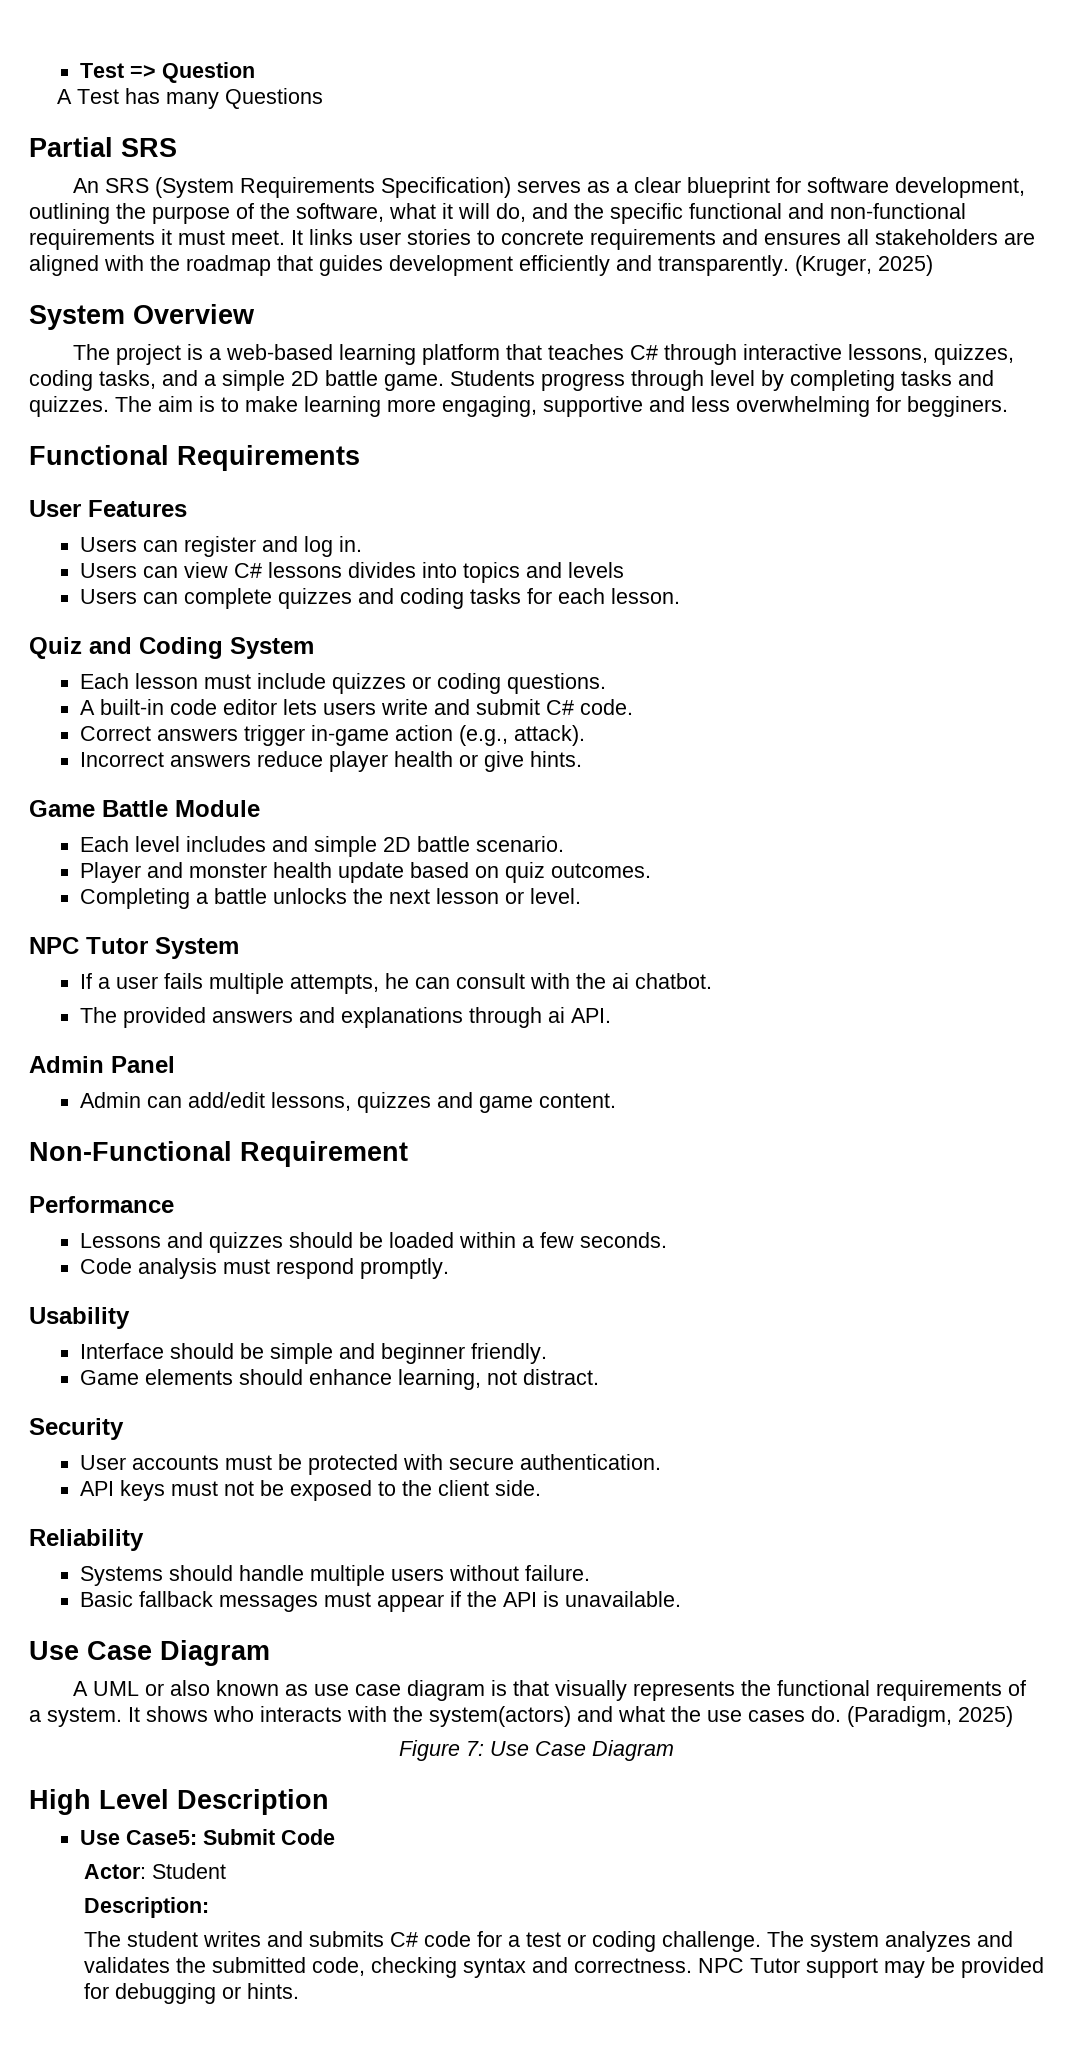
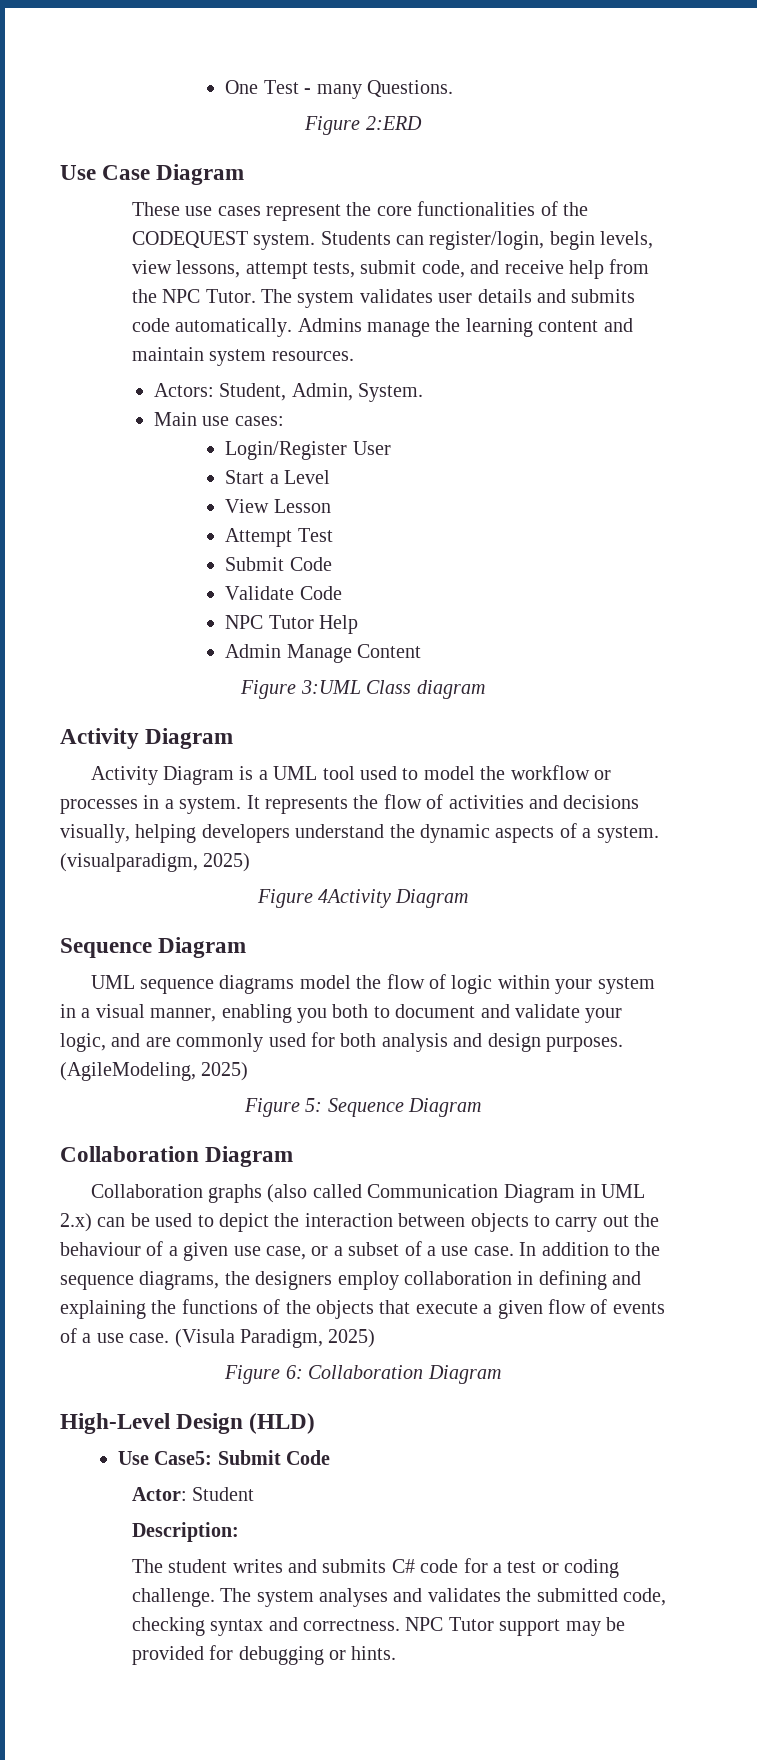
- Test => Question
- A Test has many Questions
- Partial SRS
- An SRS (System Requirements Specification) serves as a clear blueprint for software development, outlining the purpose of the software, what it will do, and the specific functional and non-functional requirements it must meet. It links user stories to concrete requirements and ensures all stakeholders are aligned with the roadmap that guides development efficiently and transparently. (Kruger, 2025)
- System Overview
- The project is a web-based learning platform that teaches C# through interactive lessons, quizzes, coding tasks, and a simple 2D battle game. Students progress through level by completing tasks and quizzes. The aim is to make learning more engaging, supportive and less overwhelming for begginers.
- Functional Requirements
- User Features
- Users can register and log in.
- Users can view C# lessons divides into topics and levels
- Users can complete quizzes and coding tasks for each lesson.
- Quiz and Coding System
- Each lesson must include quizzes or coding questions.
- A built-in code editor lets users write and submit C# code.
- Correct answers trigger in-game action (e.g., attack).
- Incorrect answers reduce player health or give hints.
- Game Battle Module
- Each level includes and simple 2D battle scenario.
- Player and monster health update based on quiz outcomes.
- Completing a battle unlocks the next lesson or level.
- NPC Tutor System
- If a user fails multiple attempts, he can consult with the ai chatbot.
- The provided answers and explanations through ai API.
- Admin Panel
- Admin can add/edit lessons, quizzes and game content.
- Non-Functional Requirement
- Performance
- Lessons and quizzes should be loaded within a few seconds.
- Code analysis must respond promptly.
- Usability
- Interface should be simple and beginner friendly.
- Game elements should enhance learning, not distract.
- Security
- User accounts must be protected with secure authentication.
- API keys must not be exposed to the client side.
- Reliability
- Systems should handle multiple users without failure.
- Basic fallback messages must appear if the API is unavailable.
+ One Test - many Questions.
+ Figure 2:ERD
  Use Case Diagram
- A UML or also known as use case diagram is that visually represents the functional requirements of a system. It shows who interacts with the system(actors) and what the use cases do. (Paradigm, 2025)
- Figure 7: Use Case Diagram
- High Level Description
+ These use cases represent the core functionalities of the CODEQUEST system. Students can register/login, begin levels, view lessons, attempt tests, submit code, and receive help from the NPC Tutor. The system validates user details and submits code automatically. Admins manage the learning content and maintain system resources.
+ Actors: Student, Admin, System.
+ Main use cases:
+ Login/Register User
+ Start a Level
+ View Lesson
+ Attempt Test
+ Submit Code
+ Validate Code
+ NPC Tutor Help
+ Admin Manage Content
+ Figure 3:UML Class diagram
+ Activity Diagram
+ Activity Diagram is a UML tool used to model the workflow or processes in a system. It represents the flow of activities and decisions visually, helping developers understand the dynamic aspects of a system. (visualparadigm, 2025)
+ Figure 4Activity Diagram
+ Sequence Diagram
+ UML sequence diagrams model the flow of logic within your system in a visual manner, enabling you both to document and validate your logic, and are commonly used for both analysis and design purposes. (AgileModeling, 2025)
+ Figure 5: Sequence Diagram
+ Collaboration Diagram
+ Collaboration graphs (also called Communication Diagram in UML 2.x) can be used to depict the interaction between objects to carry out the behaviour of a given use case, or a subset of a use case. In addition to the sequence diagrams, the designers employ collaboration in defining and explaining the functions of the objects that execute a given flow of events of a use case. (Visula Paradigm, 2025)
+ Figure 6: Collaboration Diagram
+ High-Level Design (HLD)
- The system analyzes and validates the submitted code, checking syntax and correctness.
+ The system analyses and validates the submitted code, checking syntax and correctness.

